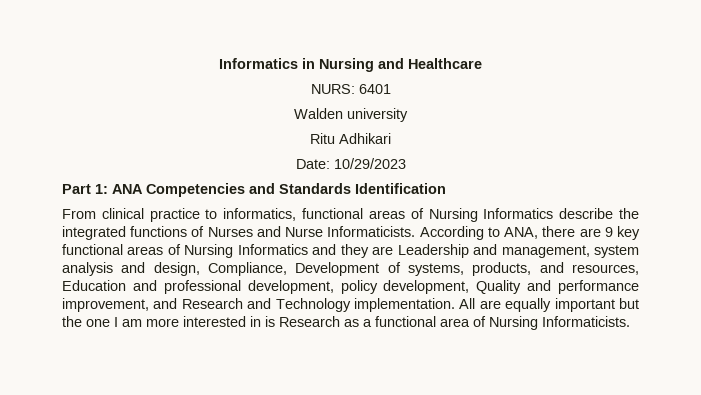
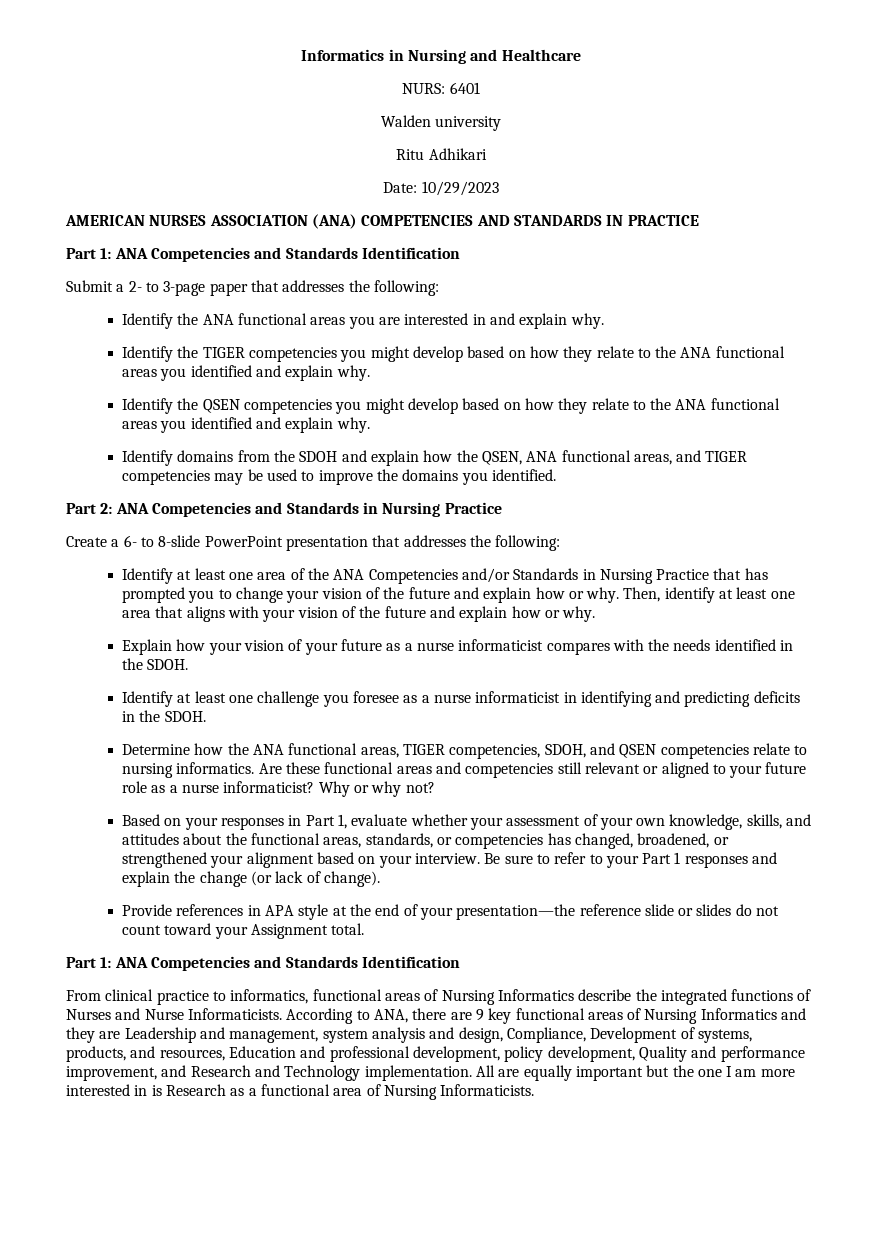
+ AMERICAN NURSES ASSOCIATION (ANA) COMPETENCIES AND STANDARDS IN PRACTICE
+ Part 1: ANA Competencies and Standards Identification
+ Submit a 2- to 3-page paper that addresses the following:
+ Identify the ANA functional areas you are interested in and explain why.
+ Identify the TIGER competencies you might develop based on how they relate to the ANA functional areas you identified and explain why.
+ Identify the QSEN competencies you might develop based on how they relate to the ANA functional areas you identified and explain why.
+ Identify domains from the SDOH and explain how the QSEN, ANA functional areas, and TIGER competencies may be used to improve the domains you identified.
+ Part 2: ANA Competencies and Standards in Nursing Practice
+ Create a 6- to 8-slide PowerPoint presentation that addresses the following:
+ Identify at least one area of the ANA Competencies and/or Standards in Nursing Practice that has prompted you to change your vision of the future and explain how or why. Then, identify at least one area that aligns with your vision of the future and explain how or why.
+ Explain how your vision of your future as a nurse informaticist compares with the needs identified in the SDOH.
+ Identify at least one challenge you foresee as a nurse informaticist in identifying and predicting deficits in the SDOH.
+ Determine how the ANA functional areas, TIGER competencies, SDOH, and QSEN competencies relate to nursing informatics. Are these functional areas and competencies still relevant or aligned to your future role as a nurse informaticist? Why or why not?
+ Based on your responses in Part 1, evaluate whether your assessment of your own knowledge, skills, and attitudes about the functional areas, standards, or competencies has changed, broadened, or strengthened your alignment based on your interview. Be sure to refer to your Part 1 responses and explain the change (or lack of change).
+ Provide references in APA style at the end of your presentation—the reference slide or slides do not count toward your Assignment total.

